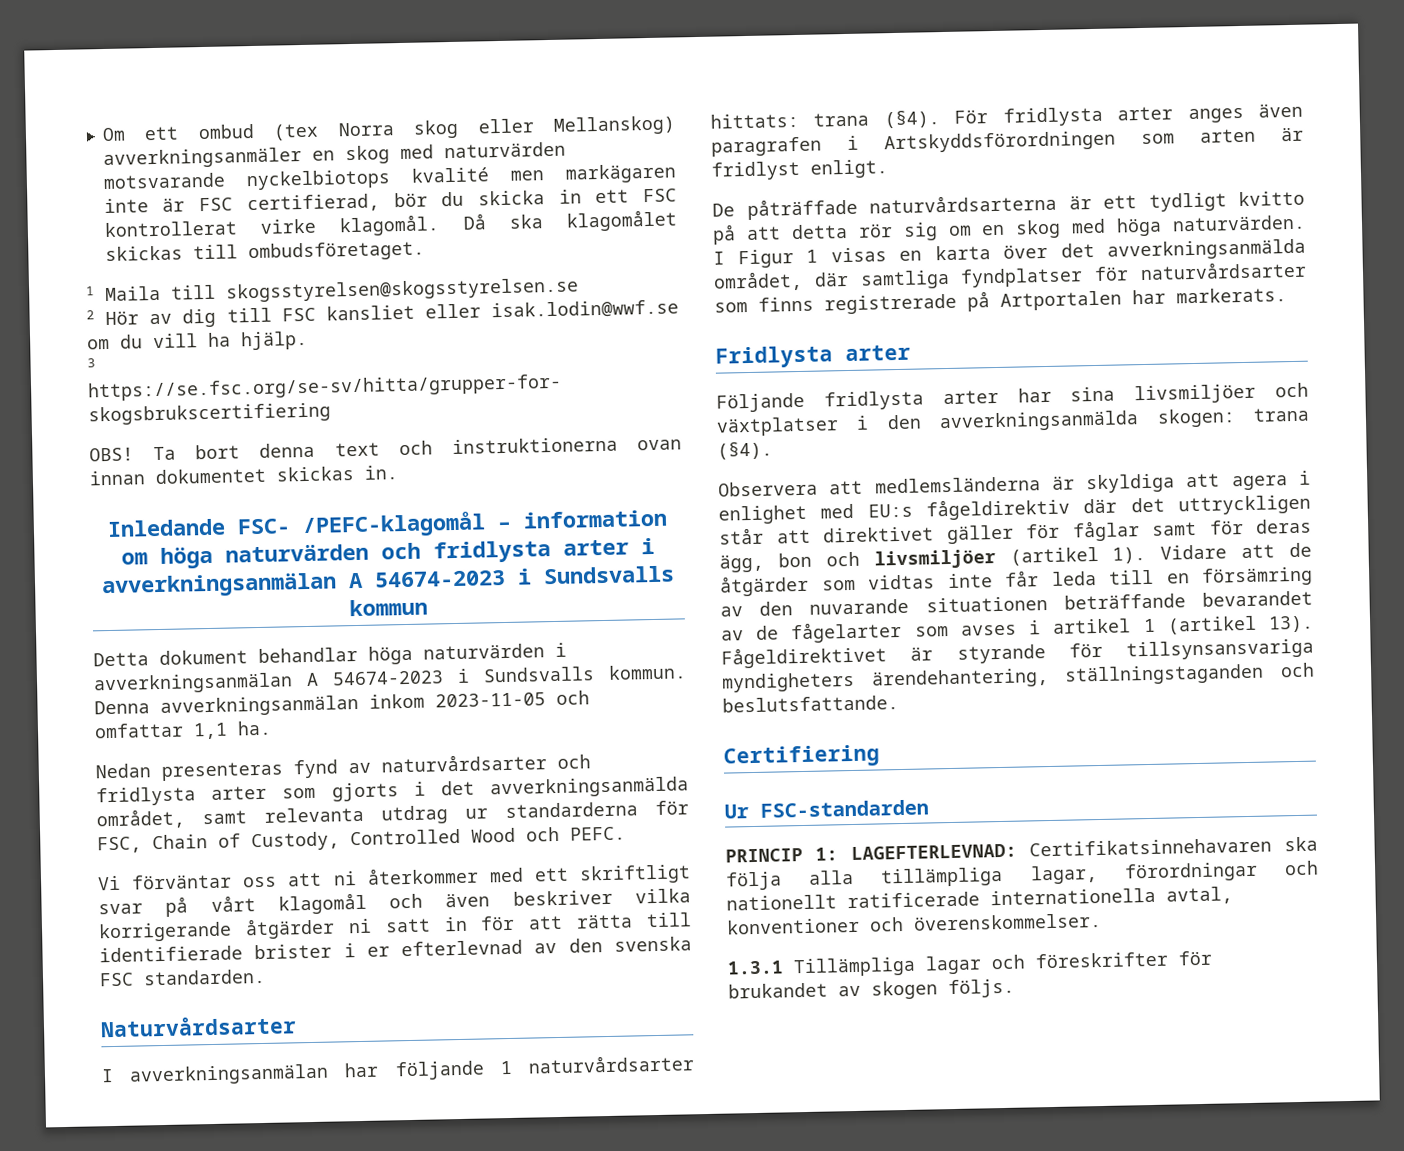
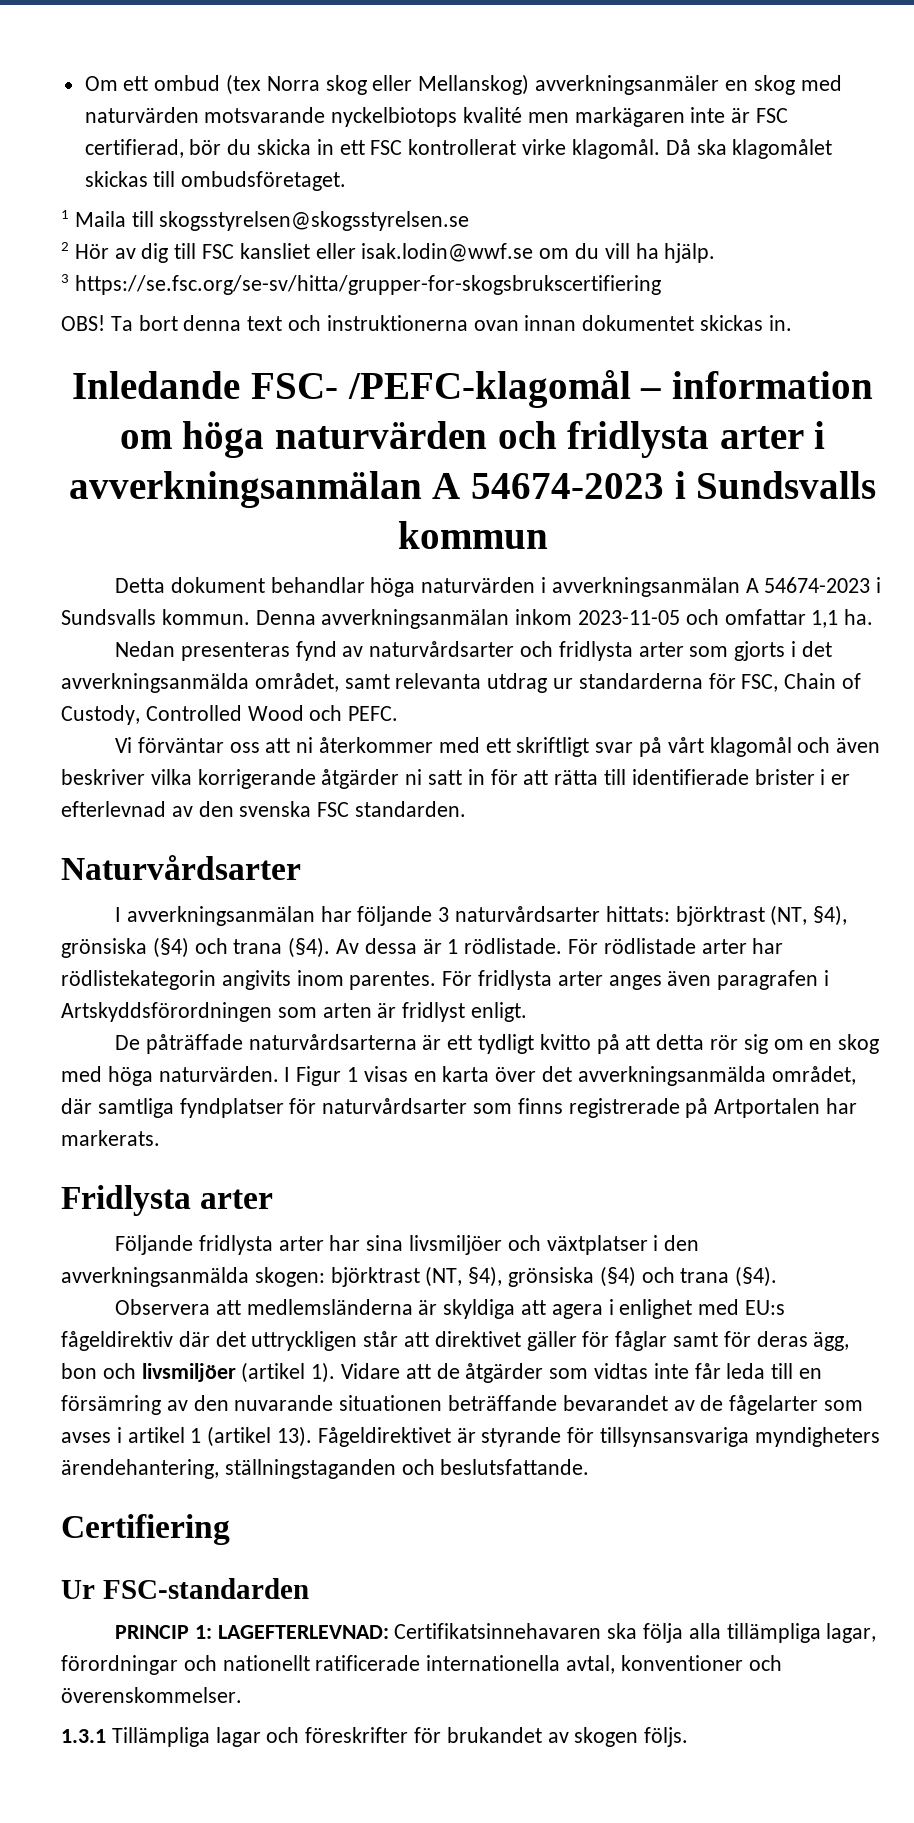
- I avverkningsanmälan har följande 1 naturvårdsarter hittats: trana (§4).
+ I avverkningsanmälan har följande 3 naturvårdsarter hittats: björktrast (NT, §4), grönsiska (§4) och trana (§4). Av dessa är 1 rödlistade. För rödlistade arter har rödlistekategorin angivits inom parentes.
- Följande fridlysta arter har sina livsmiljöer och växtplatser i den avverkningsanmälda skogen: trana (§4).
+ Följande fridlysta arter har sina livsmiljöer och växtplatser i den avverkningsanmälda skogen: björktrast (NT, §4), grönsiska (§4) och trana (§4).

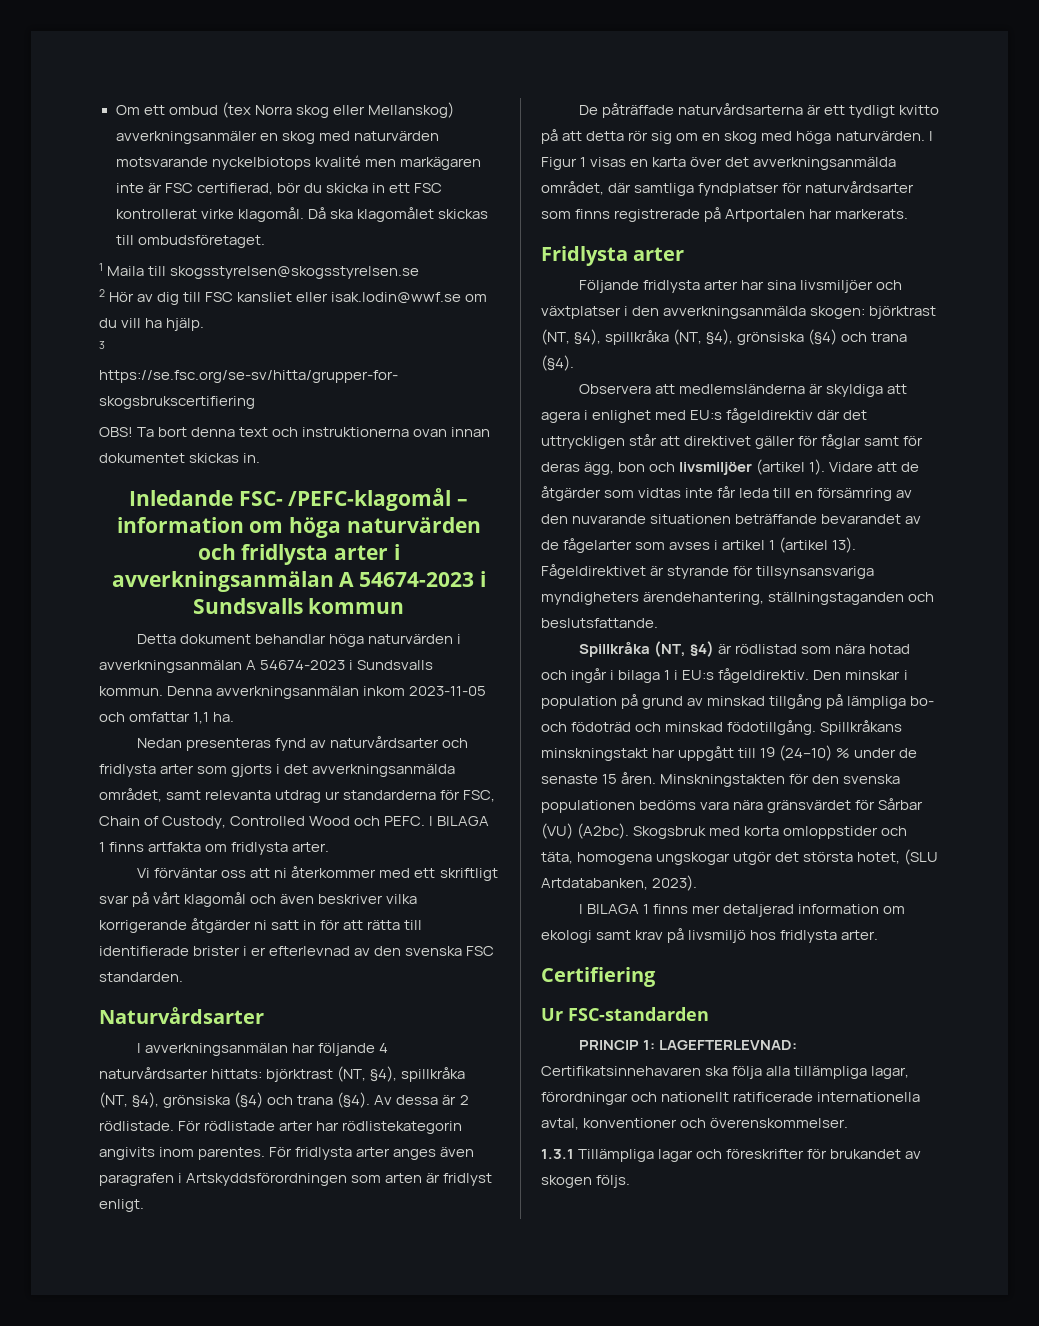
+ I BILAGA 1 finns artfakta om fridlysta arter.
- I avverkningsanmälan har följande 3 naturvårdsarter hittats: björktrast (NT, §4), grönsiska (§4) och trana (§4).
+ I avverkningsanmälan har följande 4 naturvårdsarter hittats: björktrast (NT, §4), spillkråka (NT, §4), grönsiska (§4) och trana (§4).
- Av dessa är 1 rödlistade.
+ Av dessa är 2 rödlistade.
- Följande fridlysta arter har sina livsmiljöer och växtplatser i den avverkningsanmälda skogen: björktrast (NT, §4), grönsiska (§4) och trana (§4).
+ Följande fridlysta arter har sina livsmiljöer och växtplatser i den avverkningsanmälda skogen: björktrast (NT, §4), spillkråka (NT, §4), grönsiska (§4) och trana (§4).
+ Spillkråka (NT, §4) är rödlistad som nära hotad och ingår i bilaga 1 i EU:s fågeldirektiv. Den minskar i population på grund av minskad tillgång på lämpliga bo- och födoträd och minskad födotillgång. Spillkråkans minskningstakt har uppgått till 19 (24–10) % under de senaste 15 åren. Minskningstakten för den svenska populationen bedöms vara nära gränsvärdet för Sårbar (VU) (A2bc). Skogsbruk med korta omloppstider och täta, homogena ungskogar utgör det största hotet, (SLU Artdatabanken, 2023).
+ I BILAGA 1 finns mer detaljerad information om ekologi samt krav på livsmiljö hos fridlysta arter.

